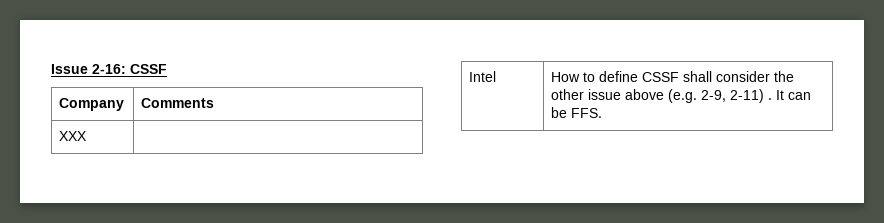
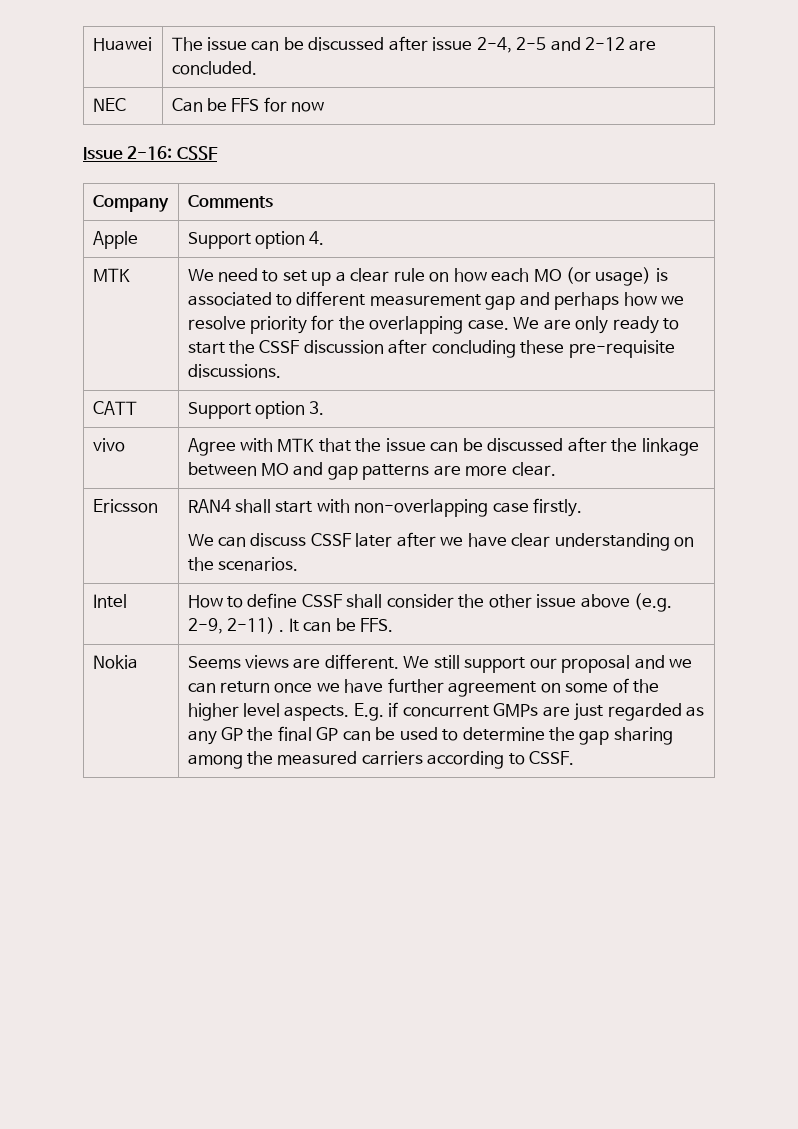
+ Huawei | The issue can be discussed after issue 2-4, 2-5 and 2-12 are concluded.
+ NEC | Can be FFS for now
- XXX |
+ Apple | Support option 4.
+ MTK | We need to set up a clear rule on how each MO (or usage) is associated to different measurement gap and perhaps how we resolve priority for the overlapping case. We are only ready to start the CSSF discussion after concluding these pre-requisite discussions.
+ CATT | Support option 3.
+ vivo | Agree with MTK that the issue can be discussed after the linkage between MO and gap patterns are more clear.
+ Ericsson | RAN4 shall start with non-overlapping case firstly.
+ We can discuss CSSF later after we have clear understanding on the scenarios.
+ Nokia | Seems views are different. We still support our proposal and we can return once we have further agreement on some of the higher level aspects. E.g. if concurrent GMPs are just regarded as any GP the final GP can be used to determine the gap sharing among the measured carriers according to CSSF.

